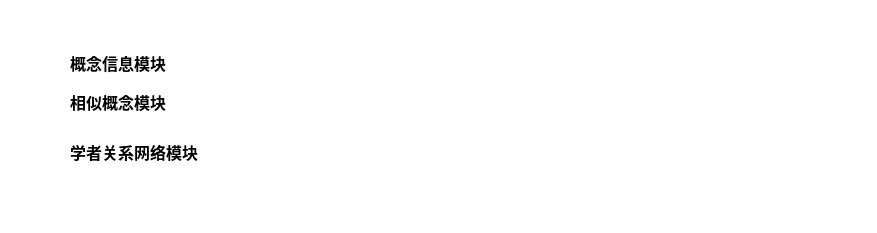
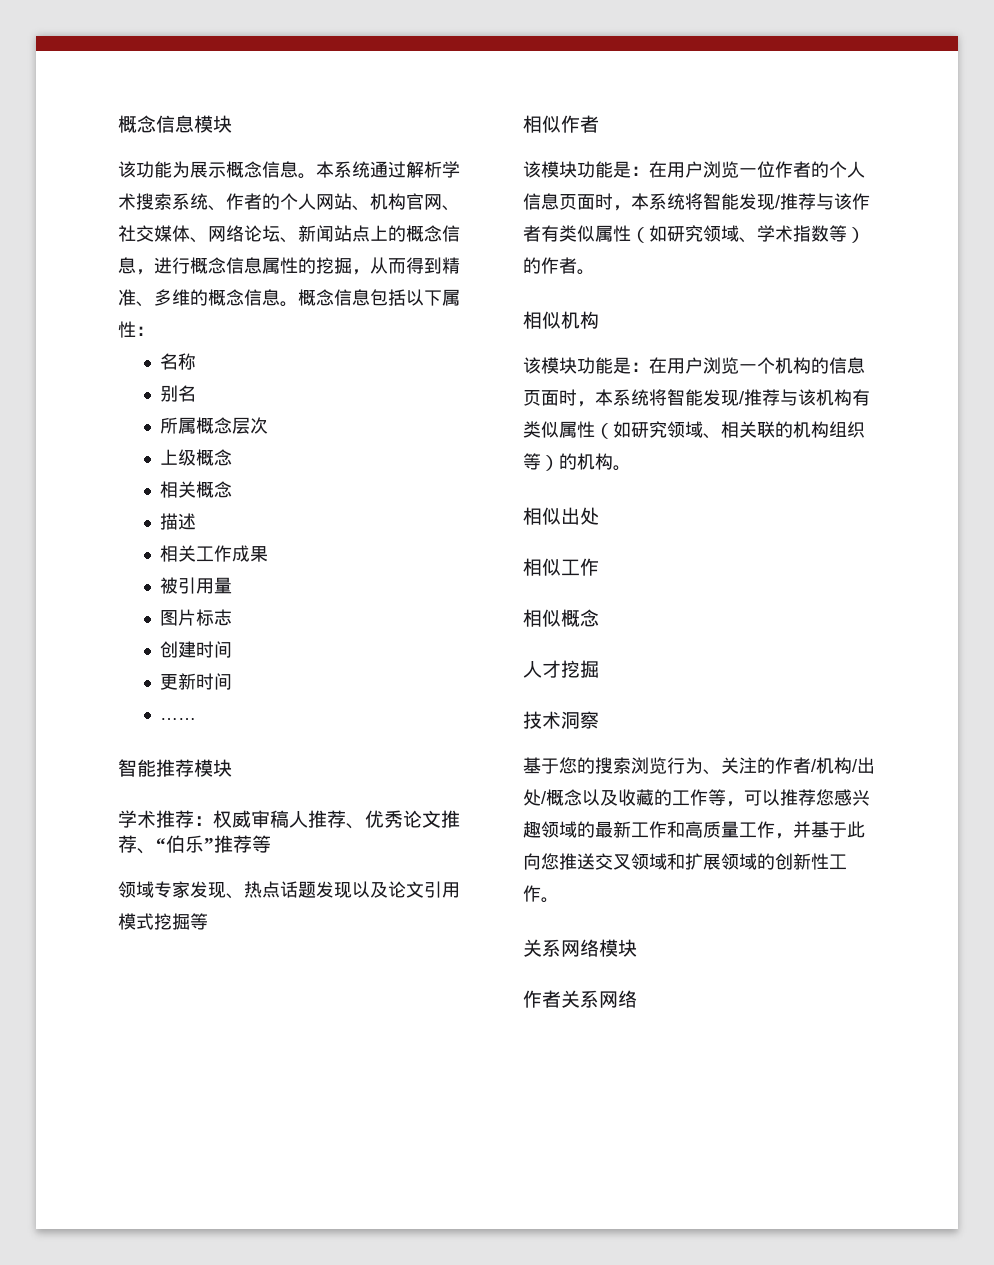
- 相似概念模块
- 学者关系网络模块
+ 该功能为展示概念信息。本系统通过解析学术搜索系统、作者的个人网站、机构官网、社交媒体、网络论坛、新闻站点上的概念信息，进行概念信息属性的挖掘，从而得到精准、多维的概念信息。概念信息包括以下属性：
+ 名称
+ 别名
+ 所属概念层次
+ 上级概念
+ 相关概念
+ 描述
+ 相关工作成果
+ 被引用量
+ 图片标志
+ 创建时间
+ 更新时间
+ ……
+ 智能推荐模块
+ 学术推荐：权威审稿人推荐、优秀论文推荐、“伯乐”推荐等
+ 领域专家发现、热点话题发现以及论文引用模式挖掘等
+ 相似作者
+ 该模块功能是：在用户浏览一位作者的个人信息页面时，本系统将智能发现/推荐与该作者有类似属性（如研究领域、学术指数等）的作者。
+ 相似机构
+ 该模块功能是：在用户浏览一个机构的信息页面时，本系统将智能发现/推荐与该机构有类似属性（如研究领域、相关联的机构组织等）的机构。
+ 相似出处
+ 相似工作
+ 相似概念
+ 人才挖掘
+ 技术洞察
+ 基于您的搜索浏览行为、关注的作者/机构/出处/概念以及收藏的工作等，可以推荐您感兴趣领域的最新工作和高质量工作，并基于此向您推送交叉领域和扩展领域的创新性工作。
+ 关系网络模块
+ 作者关系网络

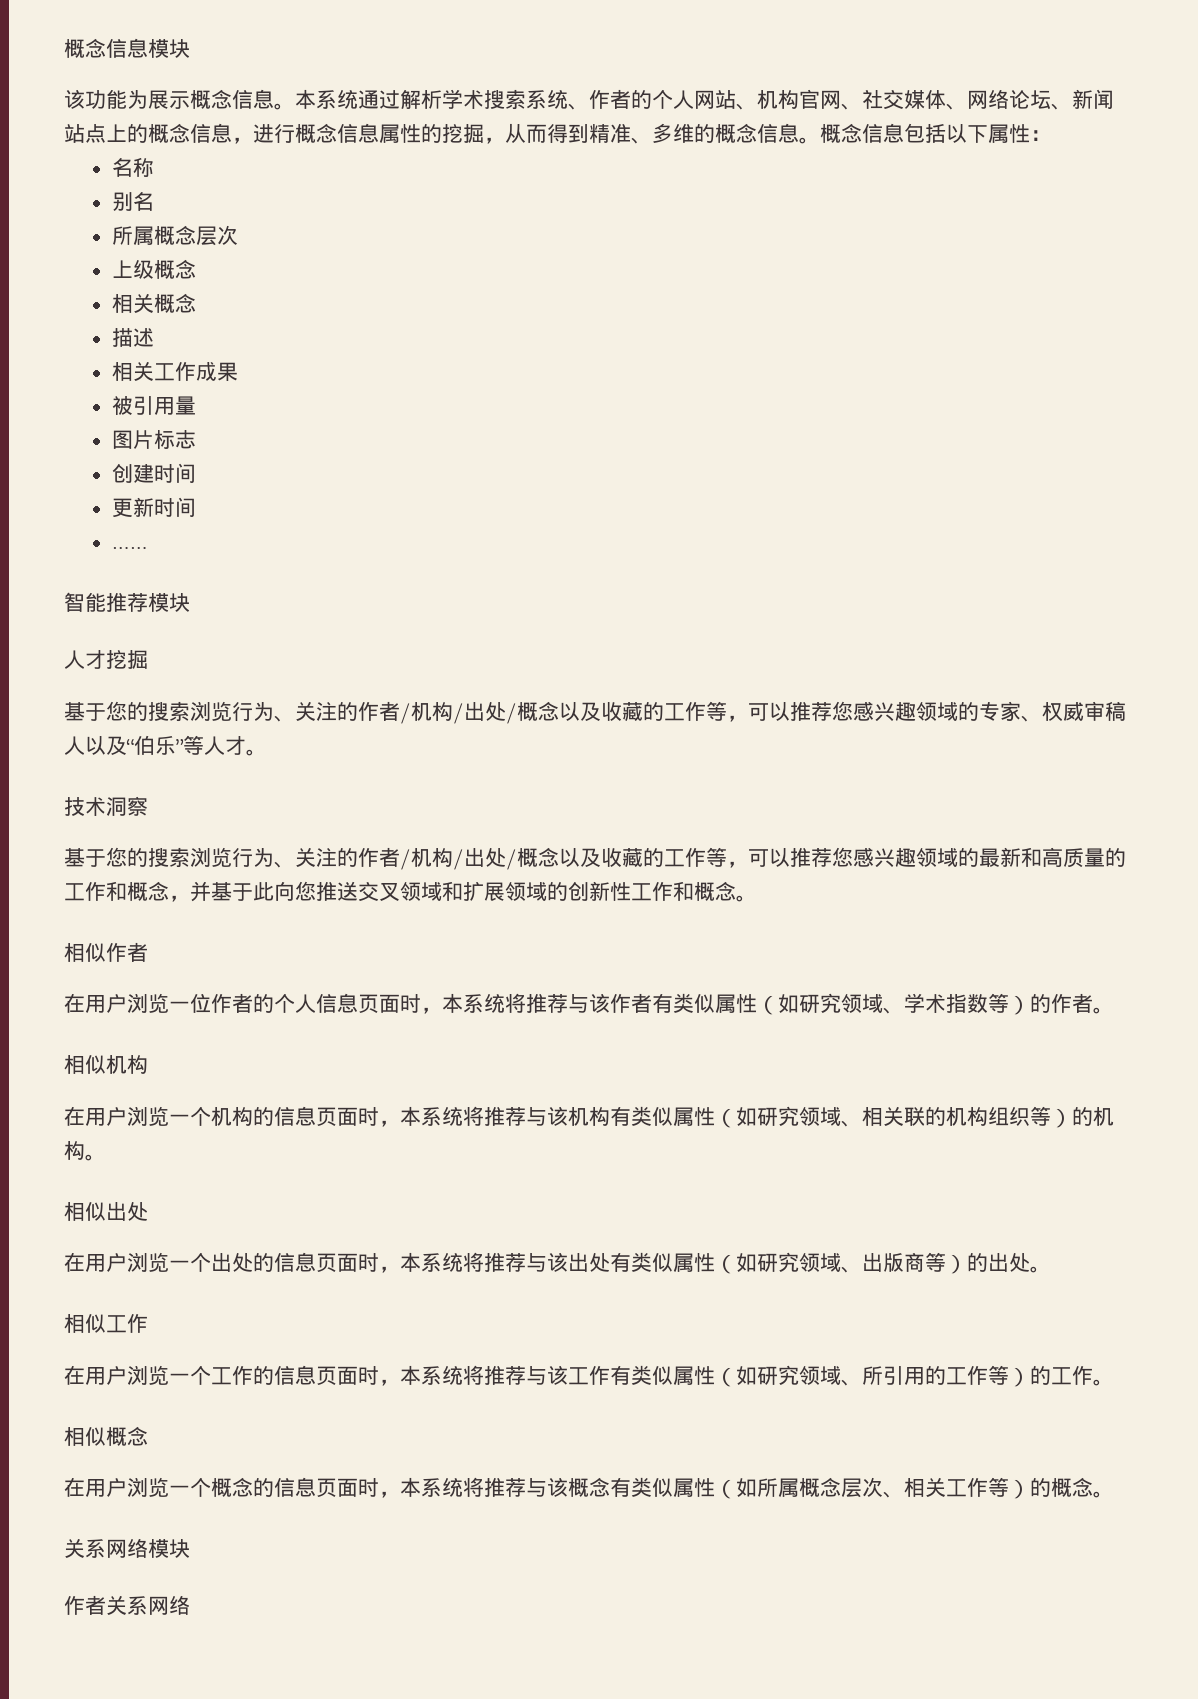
- 学术推荐：权威审稿人推荐、优秀论文推荐、“伯乐”推荐等
- 领域专家发现、热点话题发现以及论文引用模式挖掘等
- 相似作者
- 该模块功能是：在用户浏览一位作者的个人信息页面时，本系统将智能发现/推荐与该作者有类似属性（如研究领域、学术指数等）的作者。
- 相似机构
- 该模块功能是：在用户浏览一个机构的信息页面时，本系统将智能发现/推荐与该机构有类似属性（如研究领域、相关联的机构组织等）的机构。
- 相似出处
- 相似工作
- 相似概念
  人才挖掘
+ 基于您的搜索浏览行为、关注的作者/机构/出处/概念以及收藏的工作等，可以推荐您感兴趣领域的专家、权威审稿人以及“伯乐”等人才。
- 基于您的搜索浏览行为、关注的作者/机构/出处/概念以及收藏的工作等，可以推荐您感兴趣领域的最新工作和高质量工作，并基于此向您推送交叉领域和扩展领域的创新性工作。
+ 基于您的搜索浏览行为、关注的作者/机构/出处/概念以及收藏的工作等，可以推荐您感兴趣领域的最新和高质量的工作和概念，并基于此向您推送交叉领域和扩展领域的创新性工作和概念。
+ 相似作者
+ 在用户浏览一位作者的个人信息页面时，本系统将推荐与该作者有类似属性（如研究领域、学术指数等）的作者。
+ 相似机构
+ 在用户浏览一个机构的信息页面时，本系统将推荐与该机构有类似属性（如研究领域、相关联的机构组织等）的机构。
+ 相似出处
+ 在用户浏览一个出处的信息页面时，本系统将推荐与该出处有类似属性（如研究领域、出版商等）的出处。
+ 相似工作
+ 在用户浏览一个工作的信息页面时，本系统将推荐与该工作有类似属性（如研究领域、所引用的工作等）的工作。
+ 相似概念
+ 在用户浏览一个概念的信息页面时，本系统将推荐与该概念有类似属性（如所属概念层次、相关工作等）的概念。

